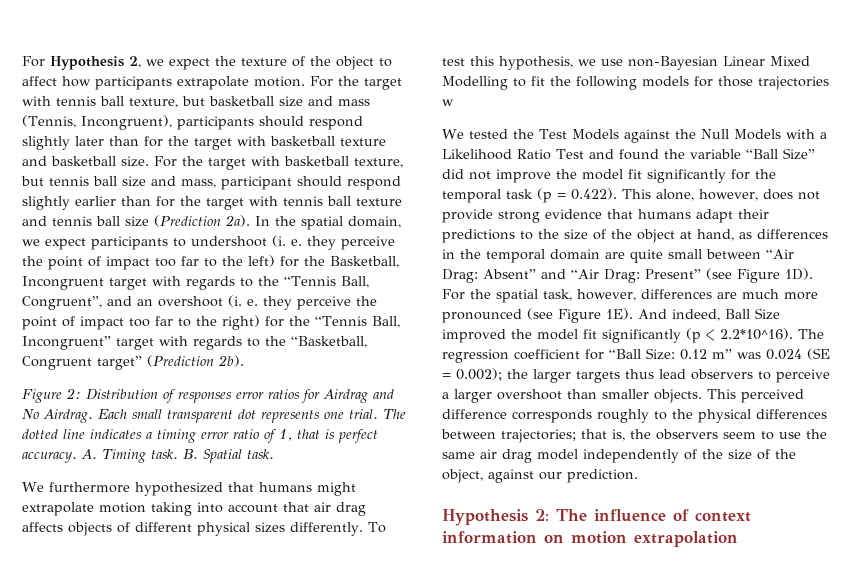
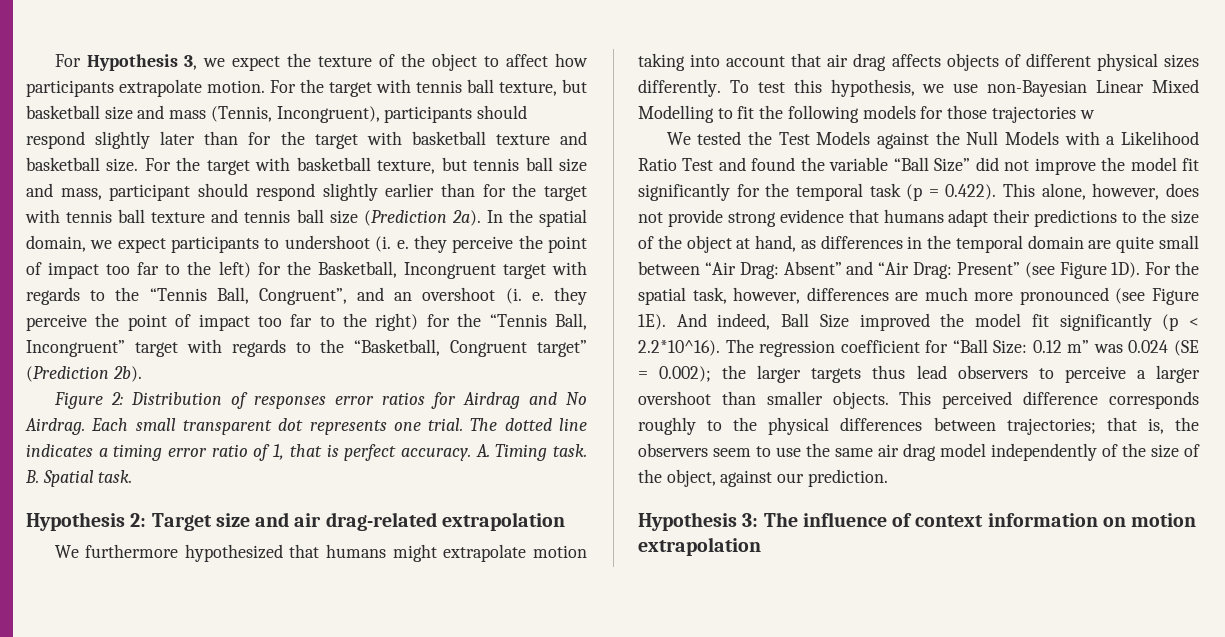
- For Hypothesis 2, we expect the texture of the object to affect how participants extrapolate motion.
+ For Hypothesis 3, we expect the texture of the object to affect how participants extrapolate motion.
+ Hypothesis 2: Target size and air drag-related extrapolation
- Hypothesis 2: The influence of context information on motion extrapolation
+ Hypothesis 3: The influence of context information on motion extrapolation

